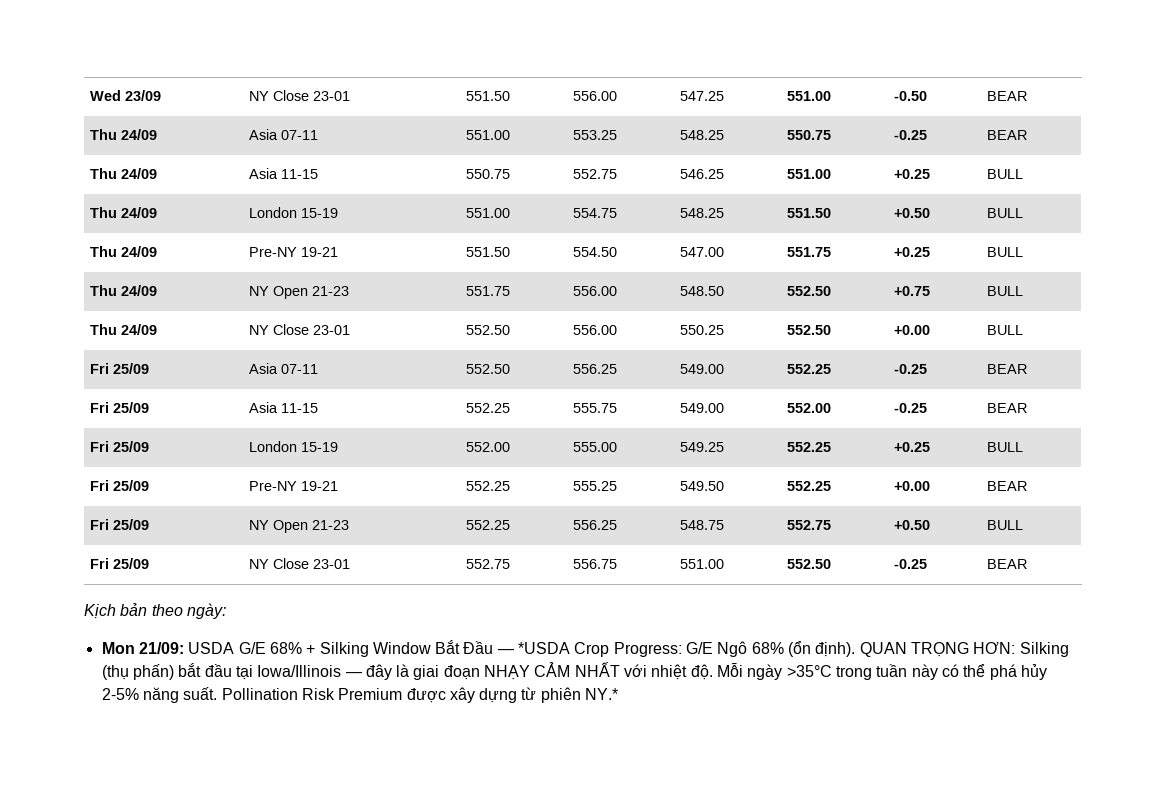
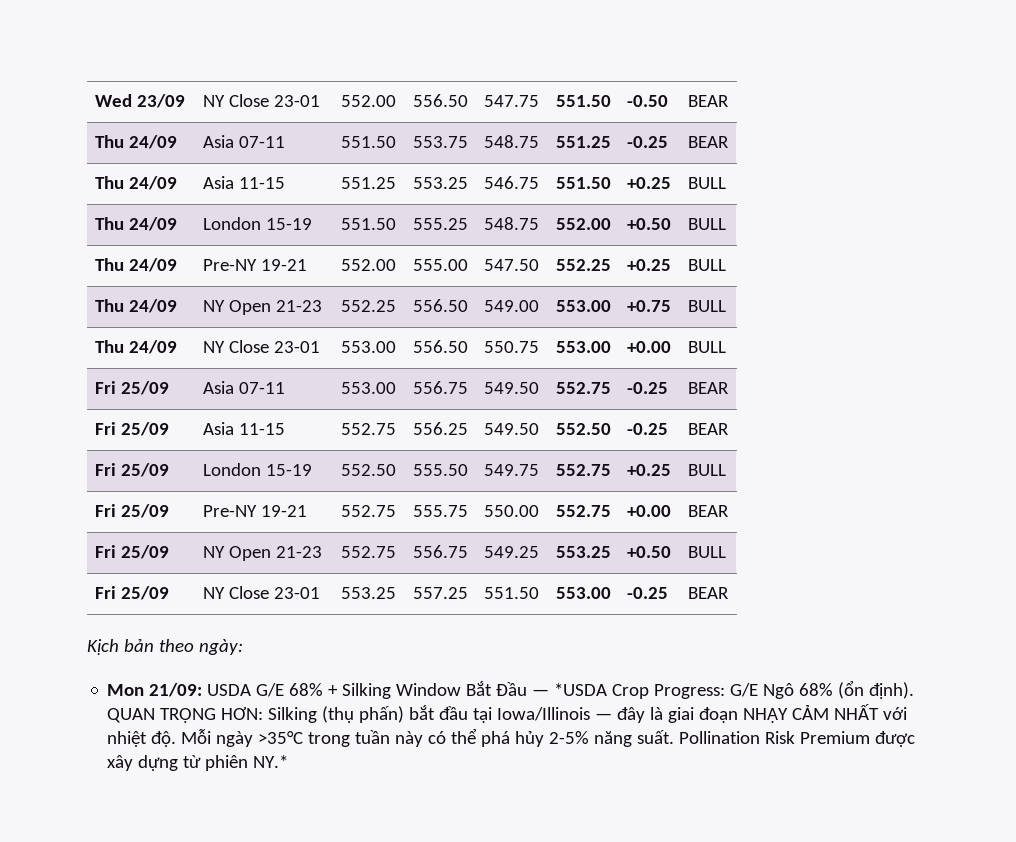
- Wed 23/09 | NY Close 23-01 | 551.50 | 556.00 | 547.25 | 551.00 | -0.50 | BEAR
+ Wed 23/09 | NY Close 23-01 | 552.00 | 556.50 | 547.75 | 551.50 | -0.50 | BEAR
- Thu 24/09 | Asia 07-11 | 551.00 | 553.25 | 548.25 | 550.75 | -0.25 | BEAR
+ Thu 24/09 | Asia 07-11 | 551.50 | 553.75 | 548.75 | 551.25 | -0.25 | BEAR
- Thu 24/09 | Asia 11-15 | 550.75 | 552.75 | 546.25 | 551.00 | +0.25 | BULL
+ Thu 24/09 | Asia 11-15 | 551.25 | 553.25 | 546.75 | 551.50 | +0.25 | BULL
- Thu 24/09 | London 15-19 | 551.00 | 554.75 | 548.25 | 551.50 | +0.50 | BULL
+ Thu 24/09 | London 15-19 | 551.50 | 555.25 | 548.75 | 552.00 | +0.50 | BULL
- Thu 24/09 | Pre-NY 19-21 | 551.50 | 554.50 | 547.00 | 551.75 | +0.25 | BULL
+ Thu 24/09 | Pre-NY 19-21 | 552.00 | 555.00 | 547.50 | 552.25 | +0.25 | BULL
- Thu 24/09 | NY Open 21-23 | 551.75 | 556.00 | 548.50 | 552.50 | +0.75 | BULL
+ Thu 24/09 | NY Open 21-23 | 552.25 | 556.50 | 549.00 | 553.00 | +0.75 | BULL
- Thu 24/09 | NY Close 23-01 | 552.50 | 556.00 | 550.25 | 552.50 | +0.00 | BULL
+ Thu 24/09 | NY Close 23-01 | 553.00 | 556.50 | 550.75 | 553.00 | +0.00 | BULL
- Fri 25/09 | Asia 07-11 | 552.50 | 556.25 | 549.00 | 552.25 | -0.25 | BEAR
+ Fri 25/09 | Asia 07-11 | 553.00 | 556.75 | 549.50 | 552.75 | -0.25 | BEAR
- Fri 25/09 | Asia 11-15 | 552.25 | 555.75 | 549.00 | 552.00 | -0.25 | BEAR
+ Fri 25/09 | Asia 11-15 | 552.75 | 556.25 | 549.50 | 552.50 | -0.25 | BEAR
- Fri 25/09 | London 15-19 | 552.00 | 555.00 | 549.25 | 552.25 | +0.25 | BULL
+ Fri 25/09 | London 15-19 | 552.50 | 555.50 | 549.75 | 552.75 | +0.25 | BULL
- Fri 25/09 | Pre-NY 19-21 | 552.25 | 555.25 | 549.50 | 552.25 | +0.00 | BEAR
+ Fri 25/09 | Pre-NY 19-21 | 552.75 | 555.75 | 550.00 | 552.75 | +0.00 | BEAR
- Fri 25/09 | NY Open 21-23 | 552.25 | 556.25 | 548.75 | 552.75 | +0.50 | BULL
+ Fri 25/09 | NY Open 21-23 | 552.75 | 556.75 | 549.25 | 553.25 | +0.50 | BULL
- Fri 25/09 | NY Close 23-01 | 552.75 | 556.75 | 551.00 | 552.50 | -0.25 | BEAR
+ Fri 25/09 | NY Close 23-01 | 553.25 | 557.25 | 551.50 | 553.00 | -0.25 | BEAR

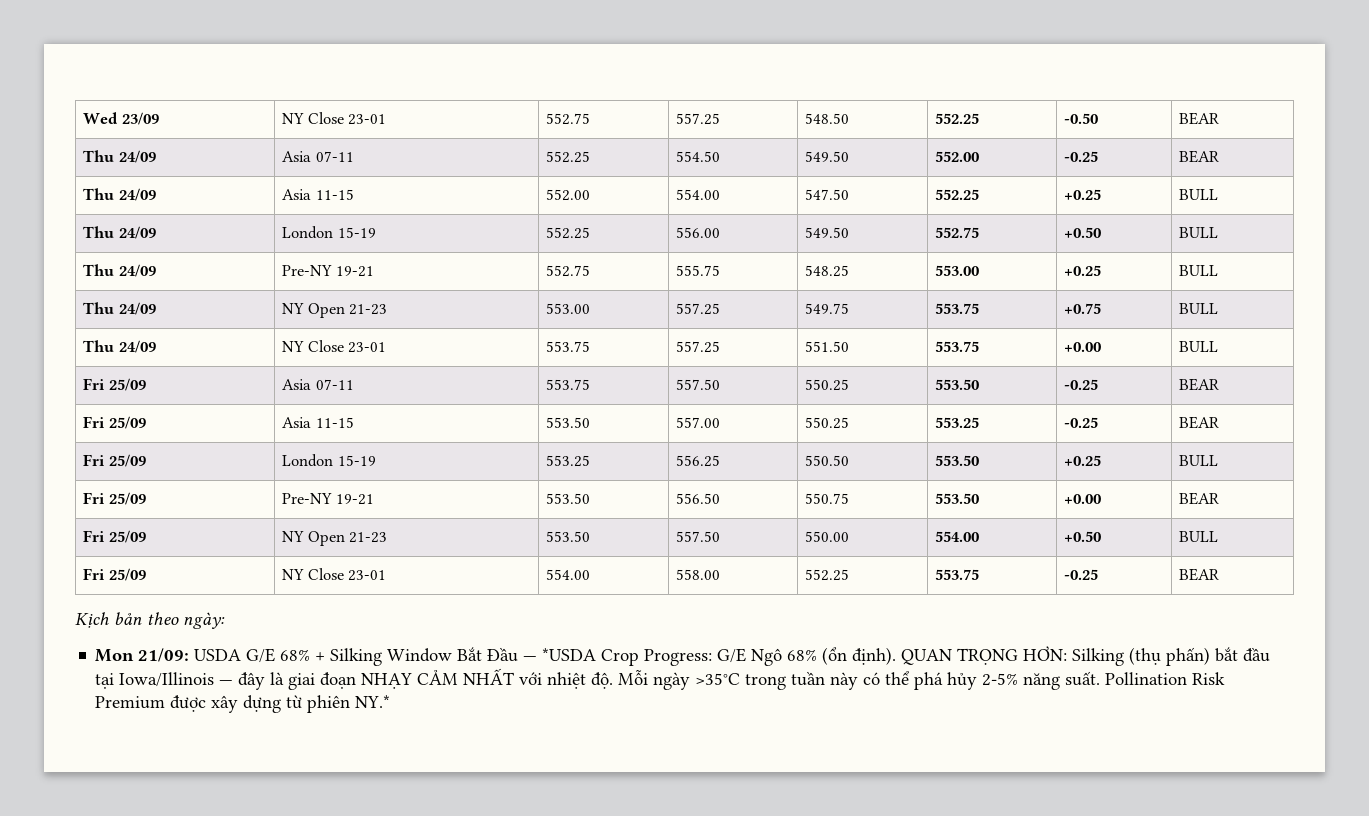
- Wed 23/09 | NY Close 23-01 | 552.00 | 556.50 | 547.75 | 551.50 | -0.50 | BEAR
+ Wed 23/09 | NY Close 23-01 | 552.75 | 557.25 | 548.50 | 552.25 | -0.50 | BEAR
- Thu 24/09 | Asia 07-11 | 551.50 | 553.75 | 548.75 | 551.25 | -0.25 | BEAR
+ Thu 24/09 | Asia 07-11 | 552.25 | 554.50 | 549.50 | 552.00 | -0.25 | BEAR
- Thu 24/09 | Asia 11-15 | 551.25 | 553.25 | 546.75 | 551.50 | +0.25 | BULL
- Thu 24/09 | London 15-19 | 551.50 | 555.25 | 548.75 | 552.00 | +0.50 | BULL
- Thu 24/09 | Pre-NY 19-21 | 552.00 | 555.00 | 547.50 | 552.25 | +0.25 | BULL
+ Thu 24/09 | Asia 11-15 | 552.00 | 554.00 | 547.50 | 552.25 | +0.25 | BULL
+ Thu 24/09 | London 15-19 | 552.25 | 556.00 | 549.50 | 552.75 | +0.50 | BULL
+ Thu 24/09 | Pre-NY 19-21 | 552.75 | 555.75 | 548.25 | 553.00 | +0.25 | BULL
- Thu 24/09 | NY Open 21-23 | 552.25 | 556.50 | 549.00 | 553.00 | +0.75 | BULL
+ Thu 24/09 | NY Open 21-23 | 553.00 | 557.25 | 549.75 | 553.75 | +0.75 | BULL
- Thu 24/09 | NY Close 23-01 | 553.00 | 556.50 | 550.75 | 553.00 | +0.00 | BULL
+ Thu 24/09 | NY Close 23-01 | 553.75 | 557.25 | 551.50 | 553.75 | +0.00 | BULL
- Fri 25/09 | Asia 07-11 | 553.00 | 556.75 | 549.50 | 552.75 | -0.25 | BEAR
+ Fri 25/09 | Asia 07-11 | 553.75 | 557.50 | 550.25 | 553.50 | -0.25 | BEAR
- Fri 25/09 | Asia 11-15 | 552.75 | 556.25 | 549.50 | 552.50 | -0.25 | BEAR
+ Fri 25/09 | Asia 11-15 | 553.50 | 557.00 | 550.25 | 553.25 | -0.25 | BEAR
- Fri 25/09 | London 15-19 | 552.50 | 555.50 | 549.75 | 552.75 | +0.25 | BULL
+ Fri 25/09 | London 15-19 | 553.25 | 556.25 | 550.50 | 553.50 | +0.25 | BULL
- Fri 25/09 | Pre-NY 19-21 | 552.75 | 555.75 | 550.00 | 552.75 | +0.00 | BEAR
+ Fri 25/09 | Pre-NY 19-21 | 553.50 | 556.50 | 550.75 | 553.50 | +0.00 | BEAR
- Fri 25/09 | NY Open 21-23 | 552.75 | 556.75 | 549.25 | 553.25 | +0.50 | BULL
+ Fri 25/09 | NY Open 21-23 | 553.50 | 557.50 | 550.00 | 554.00 | +0.50 | BULL
- Fri 25/09 | NY Close 23-01 | 553.25 | 557.25 | 551.50 | 553.00 | -0.25 | BEAR
+ Fri 25/09 | NY Close 23-01 | 554.00 | 558.00 | 552.25 | 553.75 | -0.25 | BEAR

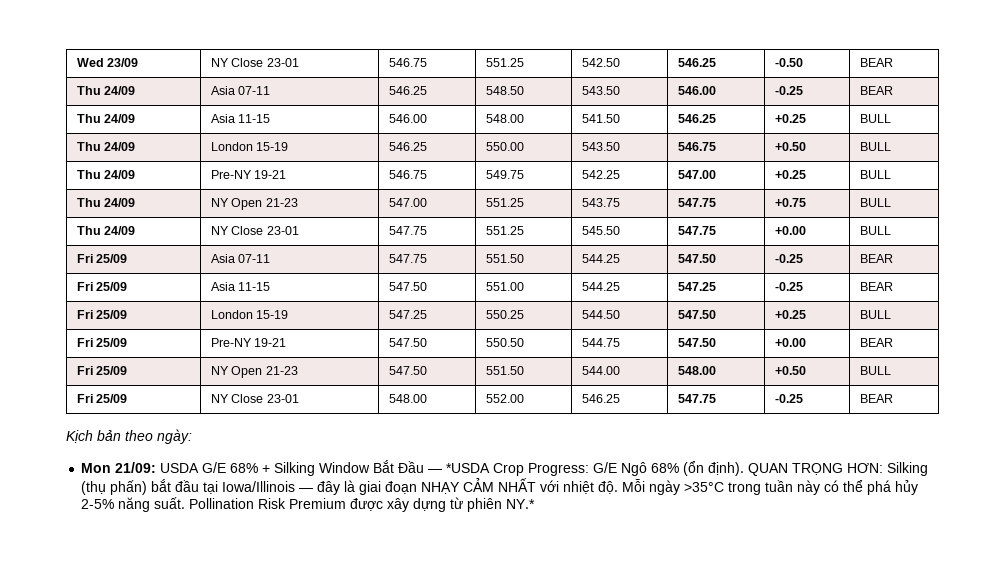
- Wed 23/09 | NY Close 23-01 | 552.75 | 557.25 | 548.50 | 552.25 | -0.50 | BEAR
+ Wed 23/09 | NY Close 23-01 | 546.75 | 551.25 | 542.50 | 546.25 | -0.50 | BEAR
- Thu 24/09 | Asia 07-11 | 552.25 | 554.50 | 549.50 | 552.00 | -0.25 | BEAR
+ Thu 24/09 | Asia 07-11 | 546.25 | 548.50 | 543.50 | 546.00 | -0.25 | BEAR
- Thu 24/09 | Asia 11-15 | 552.00 | 554.00 | 547.50 | 552.25 | +0.25 | BULL
+ Thu 24/09 | Asia 11-15 | 546.00 | 548.00 | 541.50 | 546.25 | +0.25 | BULL
- Thu 24/09 | London 15-19 | 552.25 | 556.00 | 549.50 | 552.75 | +0.50 | BULL
+ Thu 24/09 | London 15-19 | 546.25 | 550.00 | 543.50 | 546.75 | +0.50 | BULL
- Thu 24/09 | Pre-NY 19-21 | 552.75 | 555.75 | 548.25 | 553.00 | +0.25 | BULL
+ Thu 24/09 | Pre-NY 19-21 | 546.75 | 549.75 | 542.25 | 547.00 | +0.25 | BULL
- Thu 24/09 | NY Open 21-23 | 553.00 | 557.25 | 549.75 | 553.75 | +0.75 | BULL
+ Thu 24/09 | NY Open 21-23 | 547.00 | 551.25 | 543.75 | 547.75 | +0.75 | BULL
- Thu 24/09 | NY Close 23-01 | 553.75 | 557.25 | 551.50 | 553.75 | +0.00 | BULL
+ Thu 24/09 | NY Close 23-01 | 547.75 | 551.25 | 545.50 | 547.75 | +0.00 | BULL
- Fri 25/09 | Asia 07-11 | 553.75 | 557.50 | 550.25 | 553.50 | -0.25 | BEAR
+ Fri 25/09 | Asia 07-11 | 547.75 | 551.50 | 544.25 | 547.50 | -0.25 | BEAR
- Fri 25/09 | Asia 11-15 | 553.50 | 557.00 | 550.25 | 553.25 | -0.25 | BEAR
+ Fri 25/09 | Asia 11-15 | 547.50 | 551.00 | 544.25 | 547.25 | -0.25 | BEAR
- Fri 25/09 | London 15-19 | 553.25 | 556.25 | 550.50 | 553.50 | +0.25 | BULL
+ Fri 25/09 | London 15-19 | 547.25 | 550.25 | 544.50 | 547.50 | +0.25 | BULL
- Fri 25/09 | Pre-NY 19-21 | 553.50 | 556.50 | 550.75 | 553.50 | +0.00 | BEAR
+ Fri 25/09 | Pre-NY 19-21 | 547.50 | 550.50 | 544.75 | 547.50 | +0.00 | BEAR
- Fri 25/09 | NY Open 21-23 | 553.50 | 557.50 | 550.00 | 554.00 | +0.50 | BULL
+ Fri 25/09 | NY Open 21-23 | 547.50 | 551.50 | 544.00 | 548.00 | +0.50 | BULL
- Fri 25/09 | NY Close 23-01 | 554.00 | 558.00 | 552.25 | 553.75 | -0.25 | BEAR
+ Fri 25/09 | NY Close 23-01 | 548.00 | 552.00 | 546.25 | 547.75 | -0.25 | BEAR

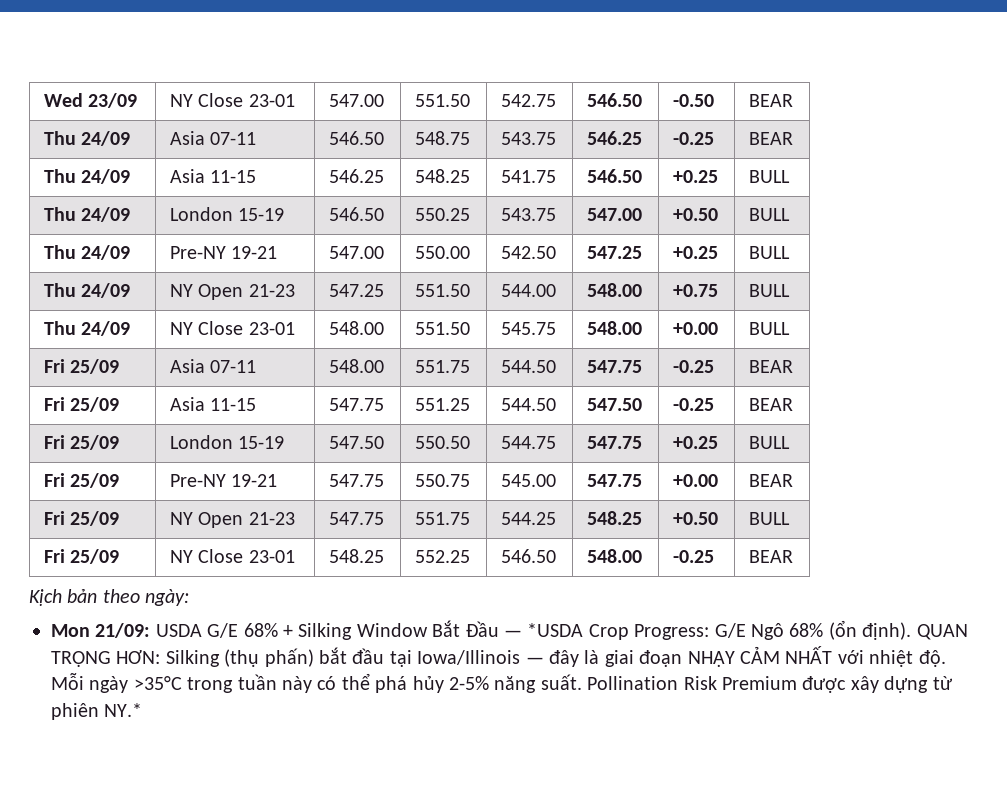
- Wed 23/09 | NY Close 23-01 | 546.75 | 551.25 | 542.50 | 546.25 | -0.50 | BEAR
+ Wed 23/09 | NY Close 23-01 | 547.00 | 551.50 | 542.75 | 546.50 | -0.50 | BEAR
- Thu 24/09 | Asia 07-11 | 546.25 | 548.50 | 543.50 | 546.00 | -0.25 | BEAR
+ Thu 24/09 | Asia 07-11 | 546.50 | 548.75 | 543.75 | 546.25 | -0.25 | BEAR
- Thu 24/09 | Asia 11-15 | 546.00 | 548.00 | 541.50 | 546.25 | +0.25 | BULL
+ Thu 24/09 | Asia 11-15 | 546.25 | 548.25 | 541.75 | 546.50 | +0.25 | BULL
- Thu 24/09 | London 15-19 | 546.25 | 550.00 | 543.50 | 546.75 | +0.50 | BULL
+ Thu 24/09 | London 15-19 | 546.50 | 550.25 | 543.75 | 547.00 | +0.50 | BULL
- Thu 24/09 | Pre-NY 19-21 | 546.75 | 549.75 | 542.25 | 547.00 | +0.25 | BULL
+ Thu 24/09 | Pre-NY 19-21 | 547.00 | 550.00 | 542.50 | 547.25 | +0.25 | BULL
- Thu 24/09 | NY Open 21-23 | 547.00 | 551.25 | 543.75 | 547.75 | +0.75 | BULL
+ Thu 24/09 | NY Open 21-23 | 547.25 | 551.50 | 544.00 | 548.00 | +0.75 | BULL
- Thu 24/09 | NY Close 23-01 | 547.75 | 551.25 | 545.50 | 547.75 | +0.00 | BULL
+ Thu 24/09 | NY Close 23-01 | 548.00 | 551.50 | 545.75 | 548.00 | +0.00 | BULL
- Fri 25/09 | Asia 07-11 | 547.75 | 551.50 | 544.25 | 547.50 | -0.25 | BEAR
+ Fri 25/09 | Asia 07-11 | 548.00 | 551.75 | 544.50 | 547.75 | -0.25 | BEAR
- Fri 25/09 | Asia 11-15 | 547.50 | 551.00 | 544.25 | 547.25 | -0.25 | BEAR
+ Fri 25/09 | Asia 11-15 | 547.75 | 551.25 | 544.50 | 547.50 | -0.25 | BEAR
- Fri 25/09 | London 15-19 | 547.25 | 550.25 | 544.50 | 547.50 | +0.25 | BULL
+ Fri 25/09 | London 15-19 | 547.50 | 550.50 | 544.75 | 547.75 | +0.25 | BULL
- Fri 25/09 | Pre-NY 19-21 | 547.50 | 550.50 | 544.75 | 547.50 | +0.00 | BEAR
+ Fri 25/09 | Pre-NY 19-21 | 547.75 | 550.75 | 545.00 | 547.75 | +0.00 | BEAR
- Fri 25/09 | NY Open 21-23 | 547.50 | 551.50 | 544.00 | 548.00 | +0.50 | BULL
+ Fri 25/09 | NY Open 21-23 | 547.75 | 551.75 | 544.25 | 548.25 | +0.50 | BULL
- Fri 25/09 | NY Close 23-01 | 548.00 | 552.00 | 546.25 | 547.75 | -0.25 | BEAR
+ Fri 25/09 | NY Close 23-01 | 548.25 | 552.25 | 546.50 | 548.00 | -0.25 | BEAR

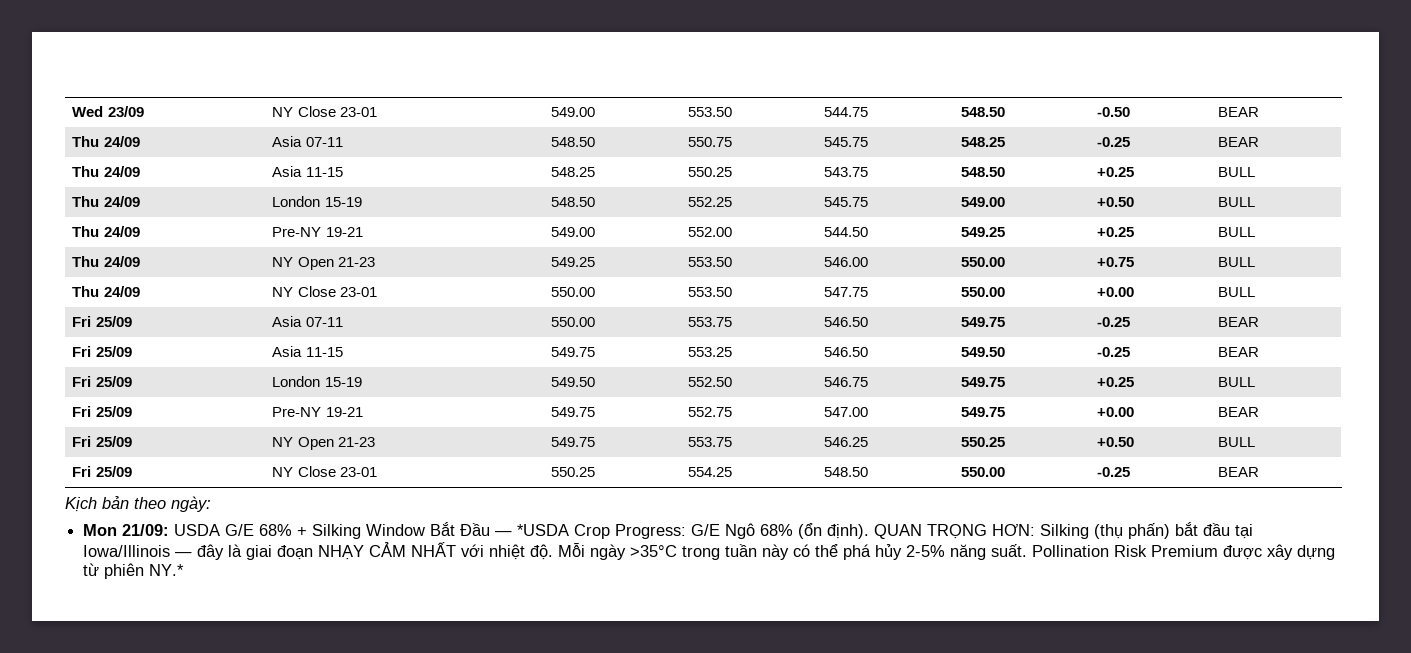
- Wed 23/09 | NY Close 23-01 | 547.00 | 551.50 | 542.75 | 546.50 | -0.50 | BEAR
+ Wed 23/09 | NY Close 23-01 | 549.00 | 553.50 | 544.75 | 548.50 | -0.50 | BEAR
- Thu 24/09 | Asia 07-11 | 546.50 | 548.75 | 543.75 | 546.25 | -0.25 | BEAR
+ Thu 24/09 | Asia 07-11 | 548.50 | 550.75 | 545.75 | 548.25 | -0.25 | BEAR
- Thu 24/09 | Asia 11-15 | 546.25 | 548.25 | 541.75 | 546.50 | +0.25 | BULL
+ Thu 24/09 | Asia 11-15 | 548.25 | 550.25 | 543.75 | 548.50 | +0.25 | BULL
- Thu 24/09 | London 15-19 | 546.50 | 550.25 | 543.75 | 547.00 | +0.50 | BULL
+ Thu 24/09 | London 15-19 | 548.50 | 552.25 | 545.75 | 549.00 | +0.50 | BULL
- Thu 24/09 | Pre-NY 19-21 | 547.00 | 550.00 | 542.50 | 547.25 | +0.25 | BULL
+ Thu 24/09 | Pre-NY 19-21 | 549.00 | 552.00 | 544.50 | 549.25 | +0.25 | BULL
- Thu 24/09 | NY Open 21-23 | 547.25 | 551.50 | 544.00 | 548.00 | +0.75 | BULL
+ Thu 24/09 | NY Open 21-23 | 549.25 | 553.50 | 546.00 | 550.00 | +0.75 | BULL
- Thu 24/09 | NY Close 23-01 | 548.00 | 551.50 | 545.75 | 548.00 | +0.00 | BULL
+ Thu 24/09 | NY Close 23-01 | 550.00 | 553.50 | 547.75 | 550.00 | +0.00 | BULL
- Fri 25/09 | Asia 07-11 | 548.00 | 551.75 | 544.50 | 547.75 | -0.25 | BEAR
+ Fri 25/09 | Asia 07-11 | 550.00 | 553.75 | 546.50 | 549.75 | -0.25 | BEAR
- Fri 25/09 | Asia 11-15 | 547.75 | 551.25 | 544.50 | 547.50 | -0.25 | BEAR
+ Fri 25/09 | Asia 11-15 | 549.75 | 553.25 | 546.50 | 549.50 | -0.25 | BEAR
- Fri 25/09 | London 15-19 | 547.50 | 550.50 | 544.75 | 547.75 | +0.25 | BULL
+ Fri 25/09 | London 15-19 | 549.50 | 552.50 | 546.75 | 549.75 | +0.25 | BULL
- Fri 25/09 | Pre-NY 19-21 | 547.75 | 550.75 | 545.00 | 547.75 | +0.00 | BEAR
+ Fri 25/09 | Pre-NY 19-21 | 549.75 | 552.75 | 547.00 | 549.75 | +0.00 | BEAR
- Fri 25/09 | NY Open 21-23 | 547.75 | 551.75 | 544.25 | 548.25 | +0.50 | BULL
+ Fri 25/09 | NY Open 21-23 | 549.75 | 553.75 | 546.25 | 550.25 | +0.50 | BULL
- Fri 25/09 | NY Close 23-01 | 548.25 | 552.25 | 546.50 | 548.00 | -0.25 | BEAR
+ Fri 25/09 | NY Close 23-01 | 550.25 | 554.25 | 548.50 | 550.00 | -0.25 | BEAR

